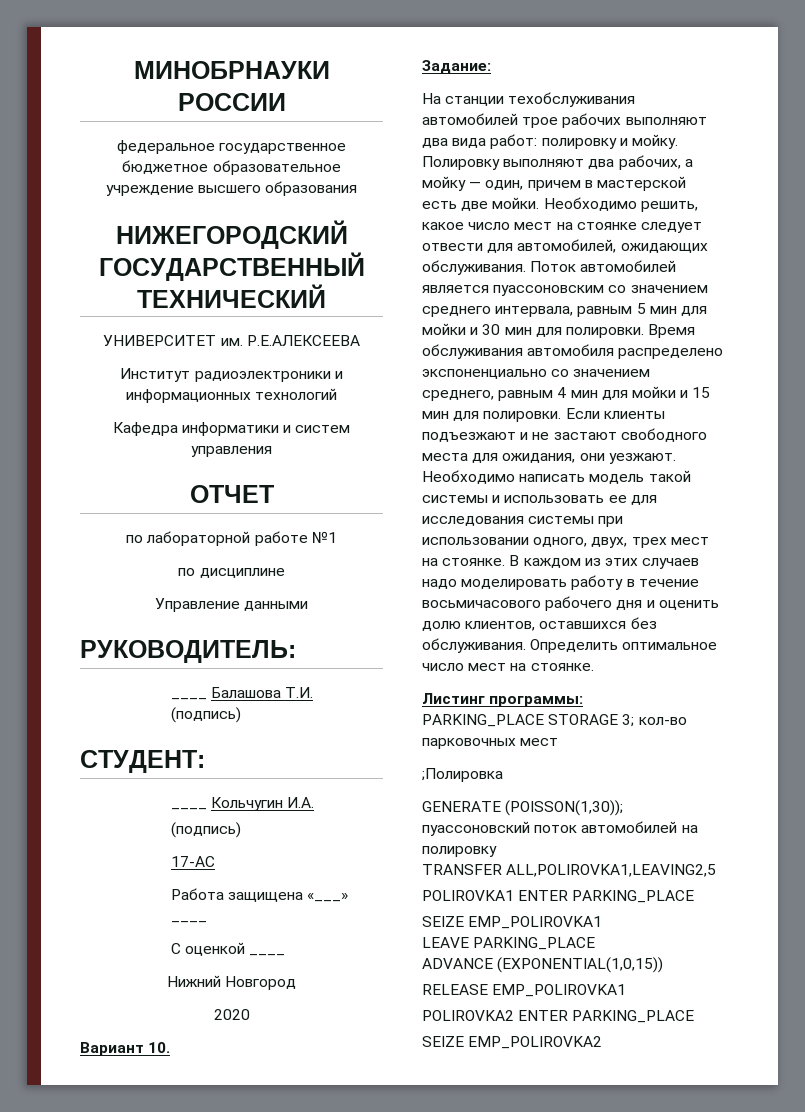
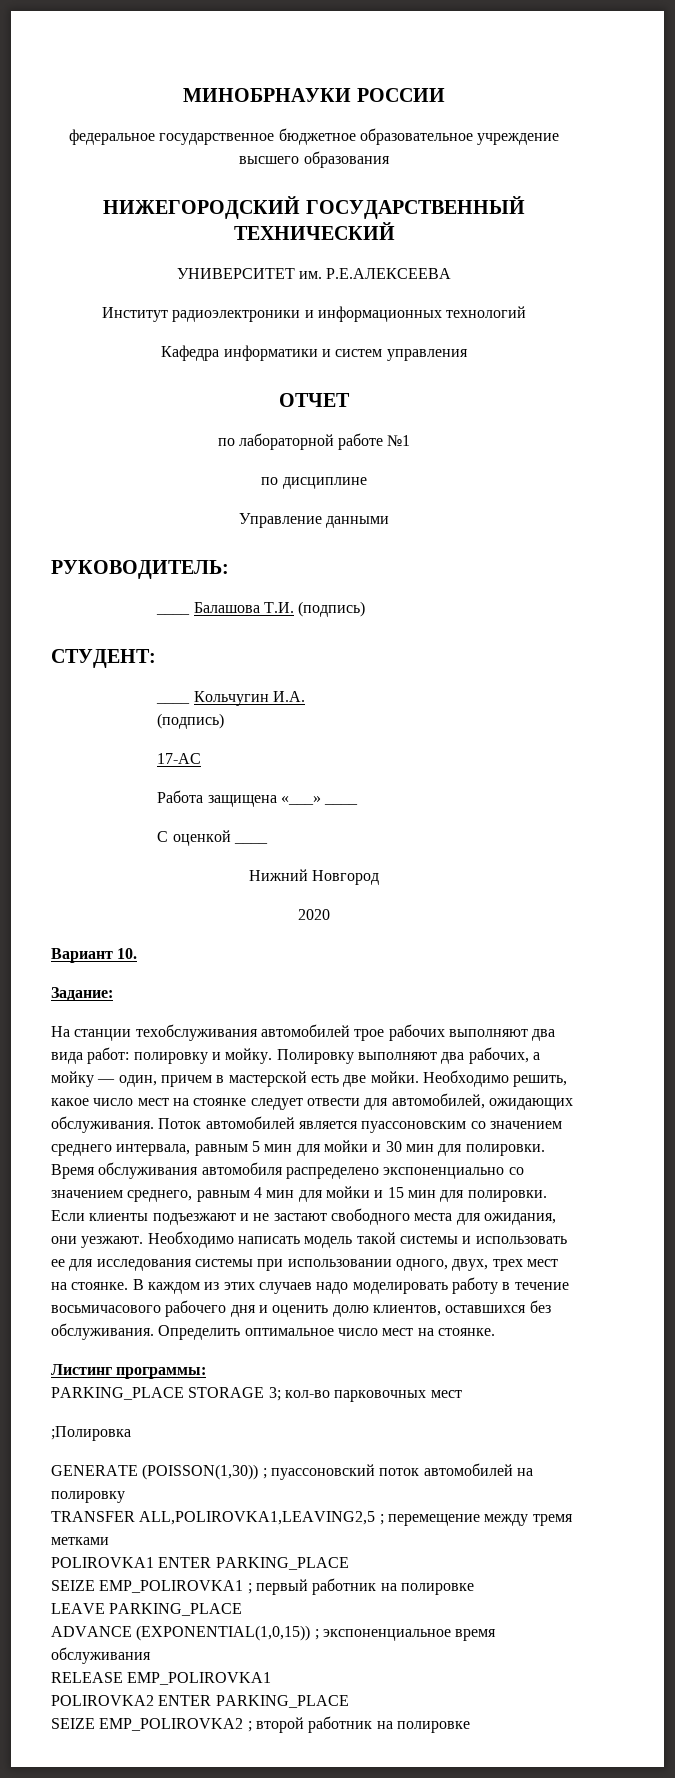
- GENERATE (POISSON(1,30)); пуассоновский поток автомобилей на полировку
+ GENERATE (POISSON(1,30)) ; пуассоновский поток автомобилей на полировку
- TRANSFER ALL,POLIROVKA1,LEAVING2,5
+ TRANSFER ALL,POLIROVKA1,LEAVING2,5 ; перемещение между тремя метками
- SEIZE EMP_POLIROVKA1
+ SEIZE EMP_POLIROVKA1 ; первый работник на полировке
- ADVANCE (EXPONENTIAL(1,0,15))
+ ADVANCE (EXPONENTIAL(1,0,15)) ; экспоненциальное время обслуживания
- SEIZE EMP_POLIROVKA2
+ SEIZE EMP_POLIROVKA2 ; второй работник на полировке

